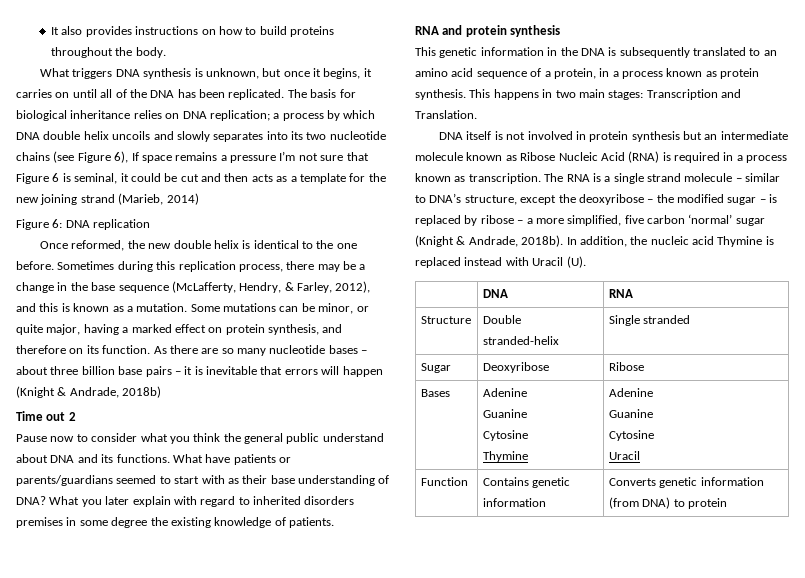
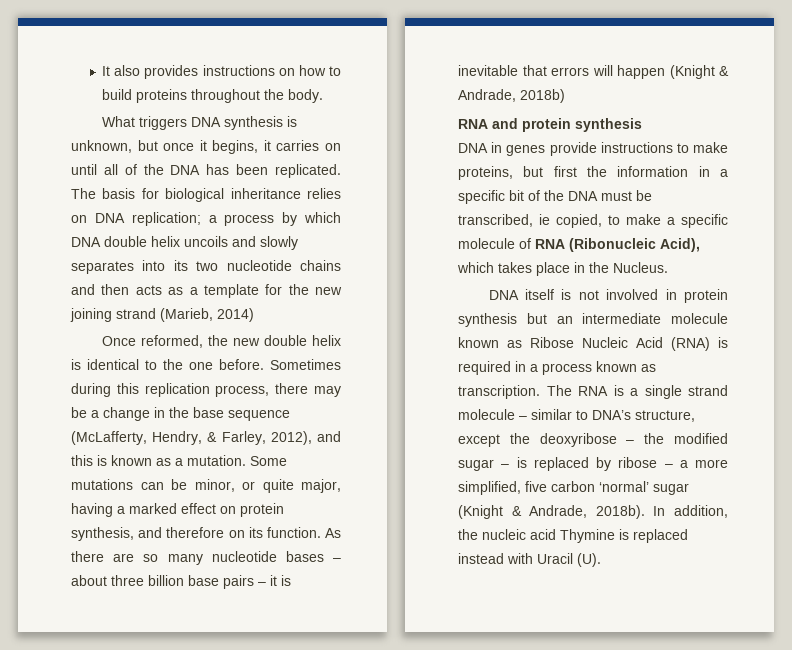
- The basis for biological inheritance relies on DNA replication; a process by which DNA double helix uncoils and slowly separates into its two nucleotide chains (see Figure 6), If space remains a pressure I’m not sure that Figure 6 is seminal, it could be cut and then acts as a template for the new joining strand (Marieb, 2014)
+ The basis for biological inheritance relies on DNA replication; a process by which DNA double helix uncoils and slowly separates into its two nucleotide chains and then acts as a template for the new joining strand (Marieb, 2014)
- Figure 6: DNA replication
- Time out 2
- Pause now to consider what you think the general public understand about DNA and its functions. What have patients or parents/guardians seemed to start with as their base understanding of DNA? What you later explain with regard to inherited disorders premises in some degree the existing knowledge of patients.
  RNA and protein synthesis
- This genetic information in the DNA is subsequently translated to an amino acid sequence of a protein, in a process known as protein synthesis. This happens in two main stages: Transcription and Translation.
+ DNA in genes provide instructions to make proteins, but first the information in a specific bit of the DNA must be transcribed, ie copied, to make a specific molecule of RNA (Ribonucleic Acid), which takes place in the Nucleus.
- | DNA | RNA
- Structure | Double stranded-helix | Single stranded
- Sugar | Deoxyribose | Ribose
- Bases | Adenine
- Guanine
- Cytosine
- Thymine | Adenine
- Guanine
- Cytosine
- Uracil
- Function | Contains genetic information | Converts genetic information (from DNA) to protein

